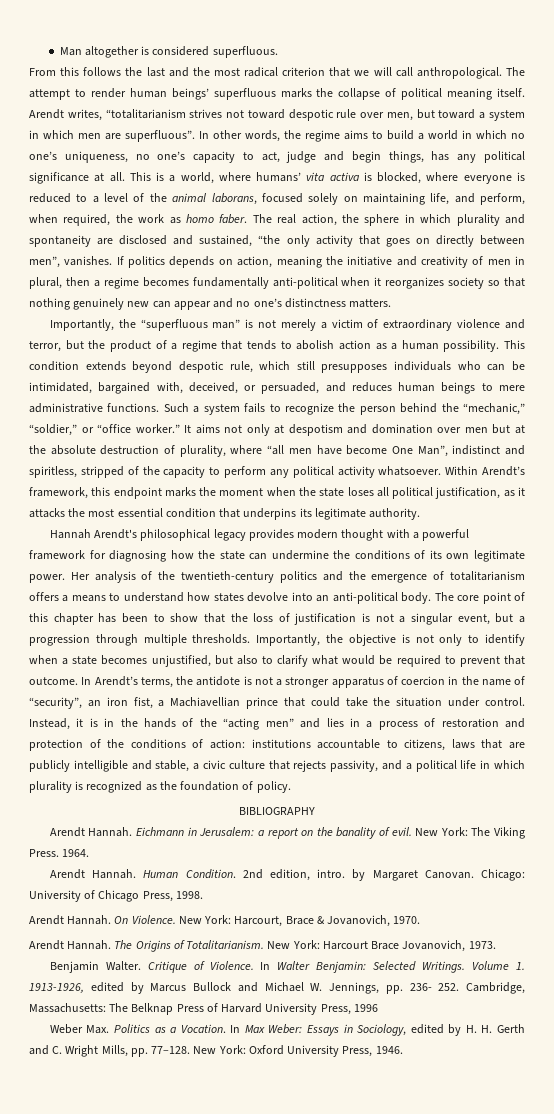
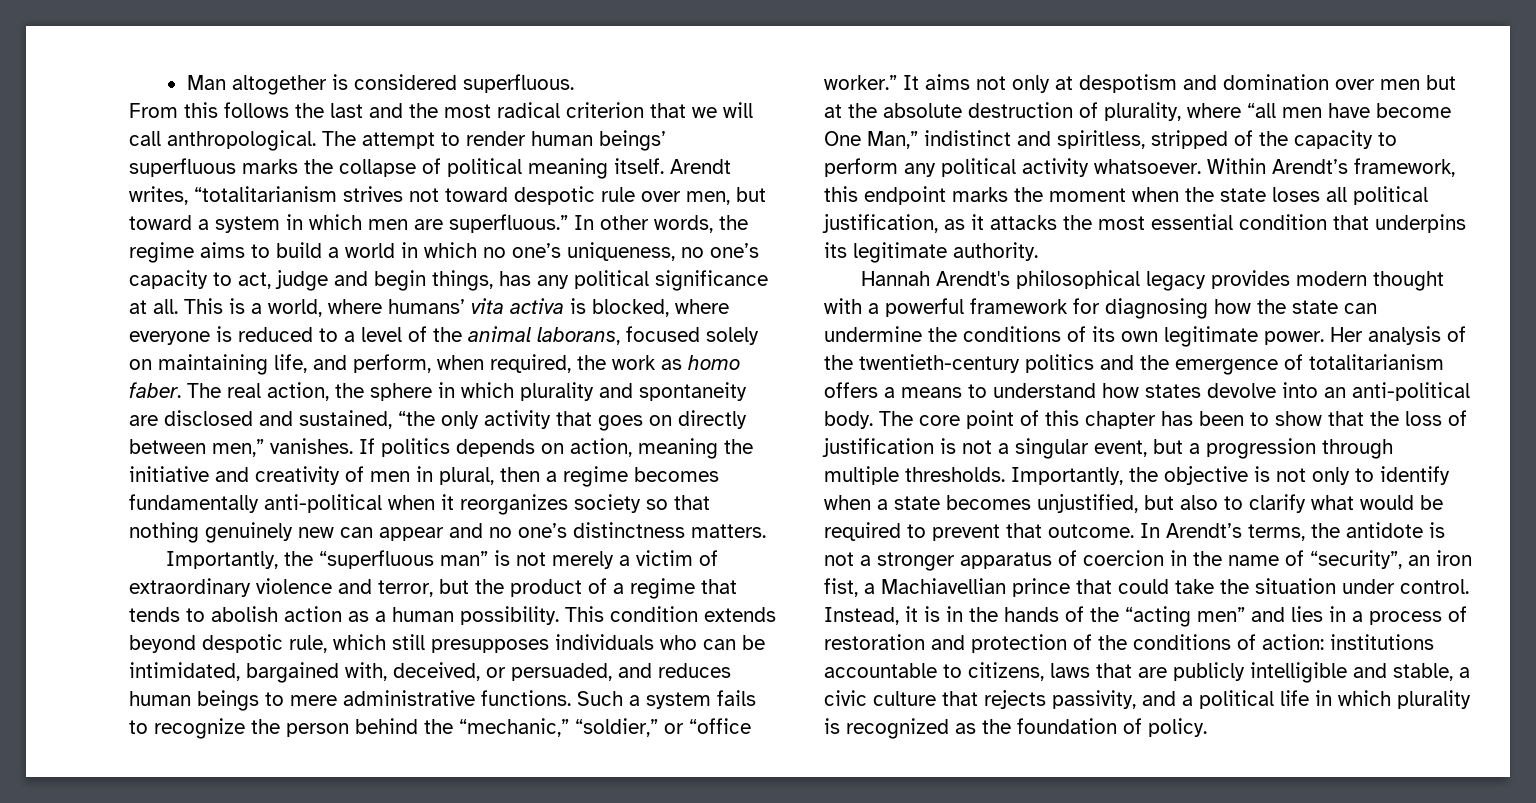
- Arendt writes, “totalitarianism strives not toward despotic rule over men, but toward a system in which men are superfluous”.
+ Arendt writes, “totalitarianism strives not toward despotic rule over men, but toward a system in which men are superfluous.”
- The real action, the sphere in which plurality and spontaneity are disclosed and sustained, “the only activity that goes on directly between men”, vanishes.
+ The real action, the sphere in which plurality and spontaneity are disclosed and sustained, “the only activity that goes on directly between men,” vanishes.
- It aims not only at despotism and domination over men but at the absolute destruction of plurality, where “all men have become One Man”, indistinct and spiritless, stripped of the capacity to perform any political activity whatsoever.
+ It aims not only at despotism and domination over men but at the absolute destruction of plurality, where “all men have become One Man,” indistinct and spiritless, stripped of the capacity to perform any political activity whatsoever.
- BIBLIOGRAPHY
- Arendt Hannah. Eichmann in Jerusalem: a report on the banality of evil. New York: The Viking Press. 1964.
- Arendt Hannah. Human Condition. 2nd edition, intro. by Margaret Canovan. Chicago: University of Chicago Press, 1998.
- Arendt Hannah. On Violence. New York: Harcourt, Brace & Jovanovich, 1970.
- Arendt Hannah. The Origins of Totalitarianism. New York: Harcourt Brace Jovanovich, 1973.
- Benjamin Walter. Critique of Violence. In Walter Benjamin: Selected Writings. Volume 1. 1913-1926, edited by Marcus Bullock and Michael W. Jennings, pp. 236- 252. Cambridge, Massachusetts: The Belknap Press of Harvard University Press, 1996
- Weber Max. Politics as a Vocation. In Max Weber: Essays in Sociology, edited by H. H. Gerth and C. Wright Mills, pp. 77–128. New York: Oxford University Press, 1946.

